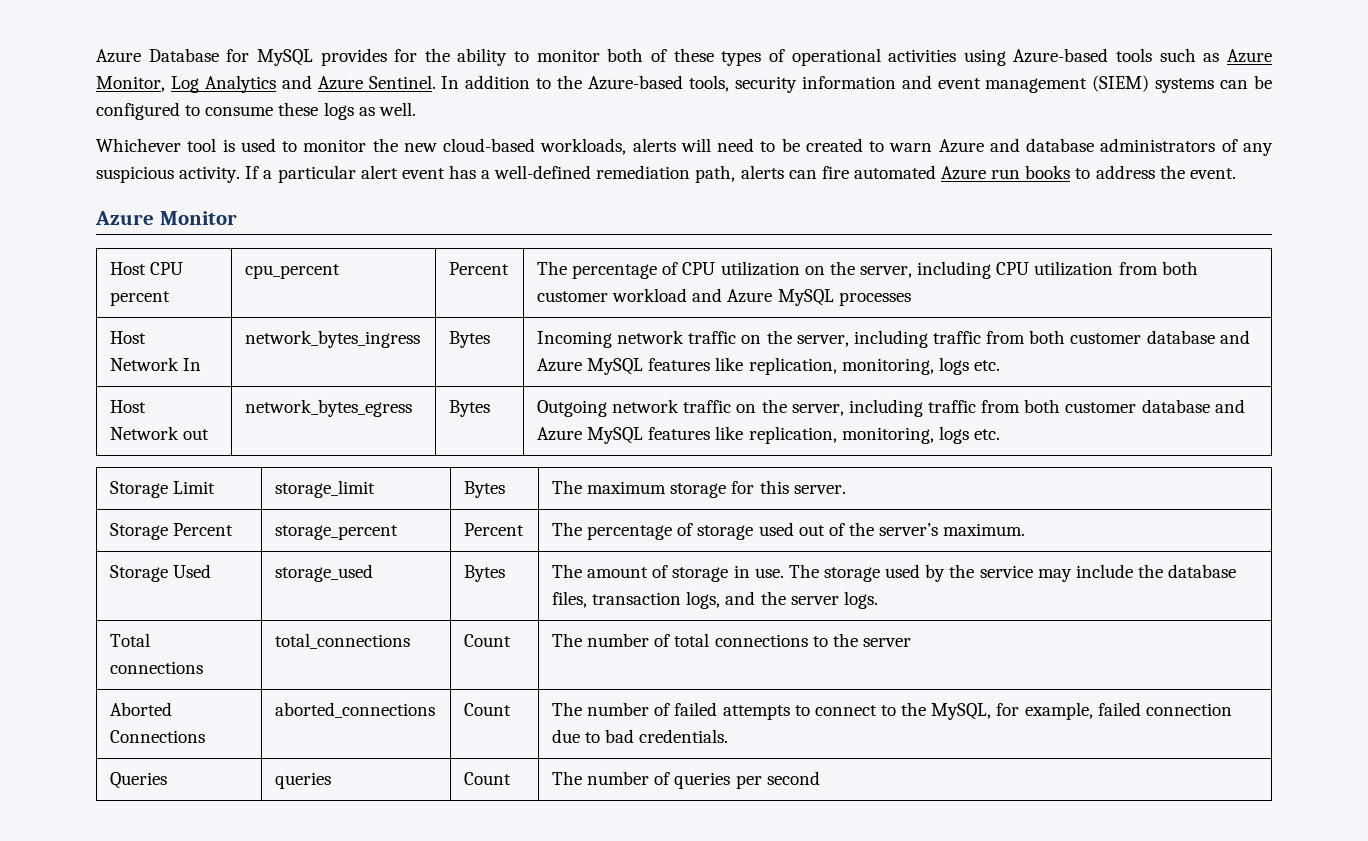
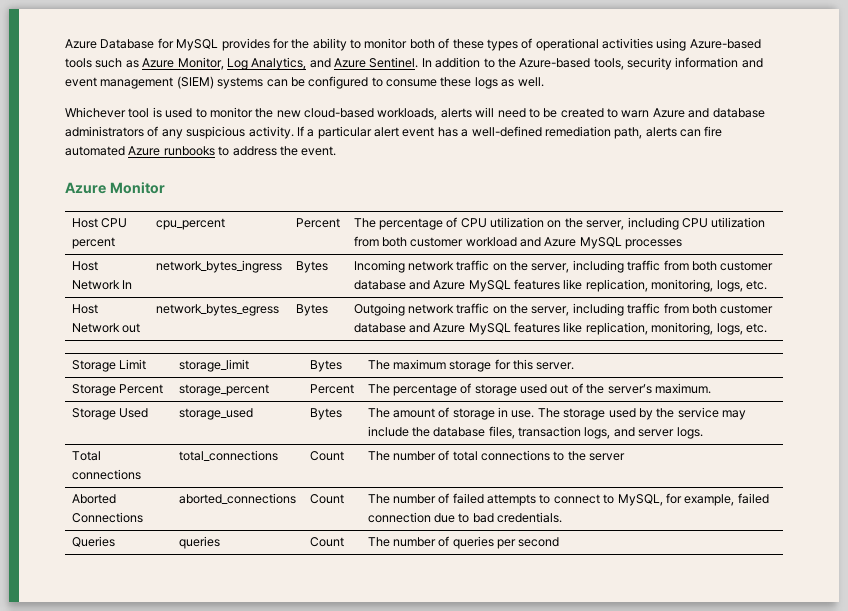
- Azure Database for MySQL provides for the ability to monitor both of these types of operational activities using Azure-based tools such as Azure Monitor, Log Analytics and Azure Sentinel.
+ Azure Database for MySQL provides for the ability to monitor both of these types of operational activities using Azure-based tools such as Azure Monitor, Log Analytics, and Azure Sentinel.
- If a particular alert event has a well-defined remediation path, alerts can fire automated Azure run books to address the event.
+ If a particular alert event has a well-defined remediation path, alerts can fire automated Azure runbooks to address the event.
- Host Network In | network_bytes_ingress | Bytes | Incoming network traffic on the server, including traffic from both customer database and Azure MySQL features like replication, monitoring, logs etc.
+ Host Network In | network_bytes_ingress | Bytes | Incoming network traffic on the server, including traffic from both customer database and Azure MySQL features like replication, monitoring, logs, etc.
- Host Network out | network_bytes_egress | Bytes | Outgoing network traffic on the server, including traffic from both customer database and Azure MySQL features like replication, monitoring, logs etc.
+ Host Network out | network_bytes_egress | Bytes | Outgoing network traffic on the server, including traffic from both customer database and Azure MySQL features like replication, monitoring, logs, etc.
- Storage Used | storage_used | Bytes | The amount of storage in use. The storage used by the service may include the database files, transaction logs, and the server logs.
+ Storage Used | storage_used | Bytes | The amount of storage in use. The storage used by the service may include the database files, transaction logs, and server logs.
- Aborted Connections | aborted_connections | Count | The number of failed attempts to connect to the MySQL, for example, failed connection due to bad credentials.
+ Aborted Connections | aborted_connections | Count | The number of failed attempts to connect to MySQL, for example, failed connection due to bad credentials.

